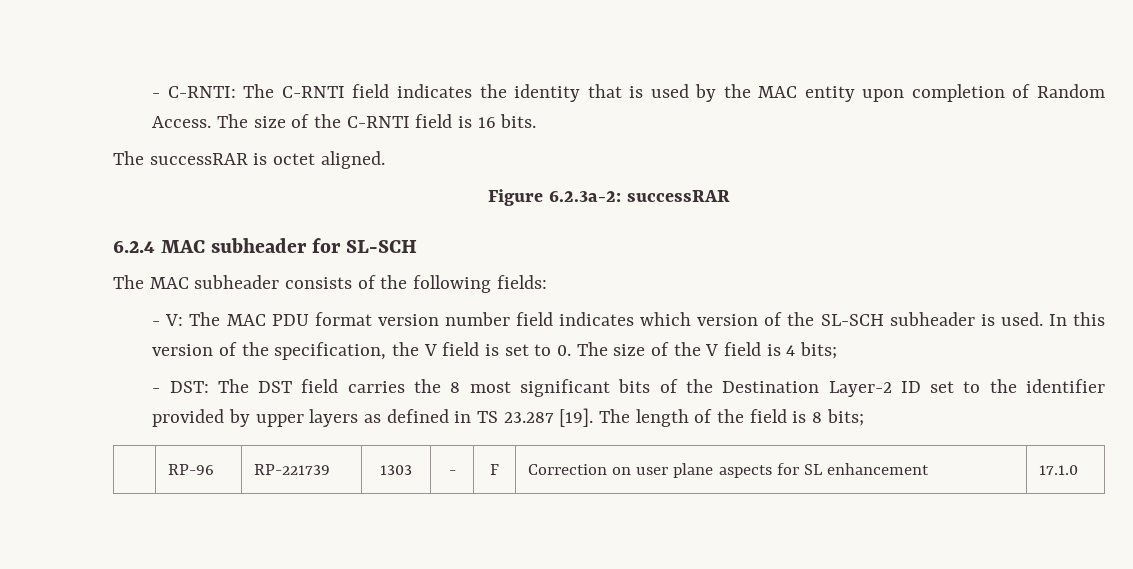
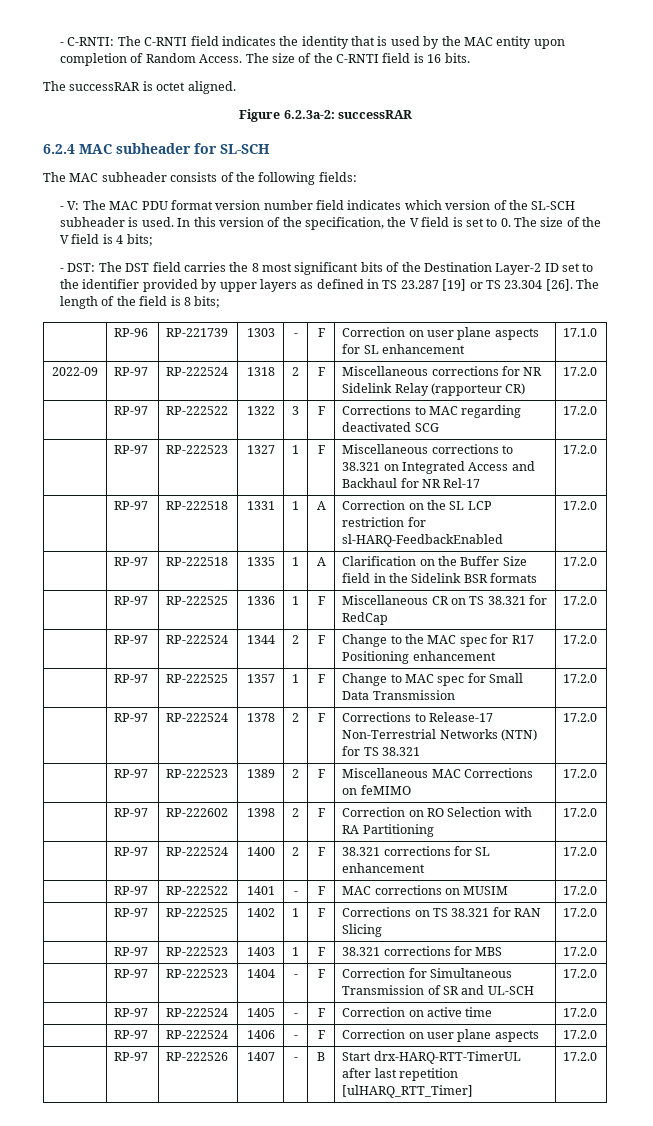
- - DST: The DST field carries the 8 most significant bits of the Destination Layer-2 ID set to the identifier provided by upper layers as defined in TS 23.287 [19].
+ - DST: The DST field carries the 8 most significant bits of the Destination Layer-2 ID set to the identifier provided by upper layers as defined in TS 23.287 [19] or TS 23.304 [26].
+ 2022-09 | RP-97 | RP-222524 | 1318 | 2 | F | Miscellaneous corrections for NR Sidelink Relay (rapporteur CR) | 17.2.0
+ | RP-97 | RP-222522 | 1322 | 3 | F | Corrections to MAC regarding deactivated SCG | 17.2.0
+ | RP-97 | RP-222523 | 1327 | 1 | F | Miscellaneous corrections to 38.321 on Integrated Access and Backhaul for NR Rel-17 | 17.2.0
+ | RP-97 | RP-222518 | 1331 | 1 | A | Correction on the SL LCP restriction for sl-HARQ-FeedbackEnabled | 17.2.0
+ | RP-97 | RP-222518 | 1335 | 1 | A | Clarification on the Buffer Size field in the Sidelink BSR formats | 17.2.0
+ | RP-97 | RP-222525 | 1336 | 1 | F | Miscellaneous CR on TS 38.321 for RedCap | 17.2.0
+ | RP-97 | RP-222524 | 1344 | 2 | F | Change to the MAC spec for R17 Positioning enhancement | 17.2.0
+ | RP-97 | RP-222525 | 1357 | 1 | F | Change to MAC spec for Small Data Transmission | 17.2.0
+ | RP-97 | RP-222524 | 1378 | 2 | F | Corrections to Release-17 Non-Terrestrial Networks (NTN) for TS 38.321 | 17.2.0
+ | RP-97 | RP-222523 | 1389 | 2 | F | Miscellaneous MAC Corrections on feMIMO | 17.2.0
+ | RP-97 | RP-222602 | 1398 | 2 | F | Correction on RO Selection with RA Partitioning | 17.2.0
+ | RP-97 | RP-222524 | 1400 | 2 | F | 38.321 corrections for SL enhancement | 17.2.0
+ | RP-97 | RP-222522 | 1401 | - | F | MAC corrections on MUSIM | 17.2.0
+ | RP-97 | RP-222525 | 1402 | 1 | F | Corrections on TS 38.321 for RAN Slicing | 17.2.0
+ | RP-97 | RP-222523 | 1403 | 1 | F | 38.321 corrections for MBS | 17.2.0
+ | RP-97 | RP-222523 | 1404 | - | F | Correction for Simultaneous Transmission of SR and UL-SCH | 17.2.0
+ | RP-97 | RP-222524 | 1405 | - | F | Correction on active time | 17.2.0
+ | RP-97 | RP-222524 | 1406 | - | F | Correction on user plane aspects | 17.2.0
+ | RP-97 | RP-222526 | 1407 | - | B | Start drx-HARQ-RTT-TimerUL after last repetition [ulHARQ_RTT_Timer] | 17.2.0

